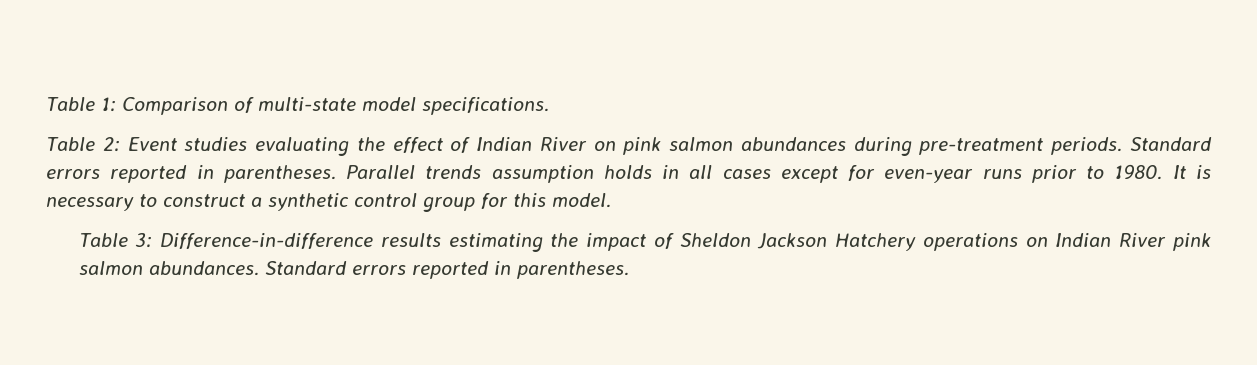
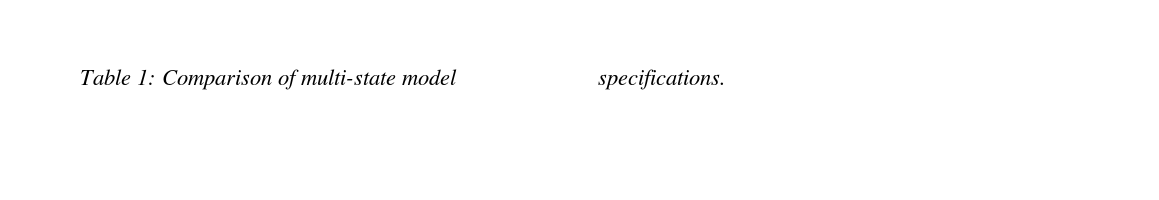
- Table 2: Event studies evaluating the effect of Indian River on pink salmon abundances during pre-treatment periods. Standard errors reported in parentheses. Parallel trends assumption holds in all cases except for even-year runs prior to 1980. It is necessary to construct a synthetic control group for this model.
- Table 3: Difference-in-difference results estimating the impact of Sheldon Jackson Hatchery operations on Indian River pink salmon abundances. Standard errors reported in parentheses.

